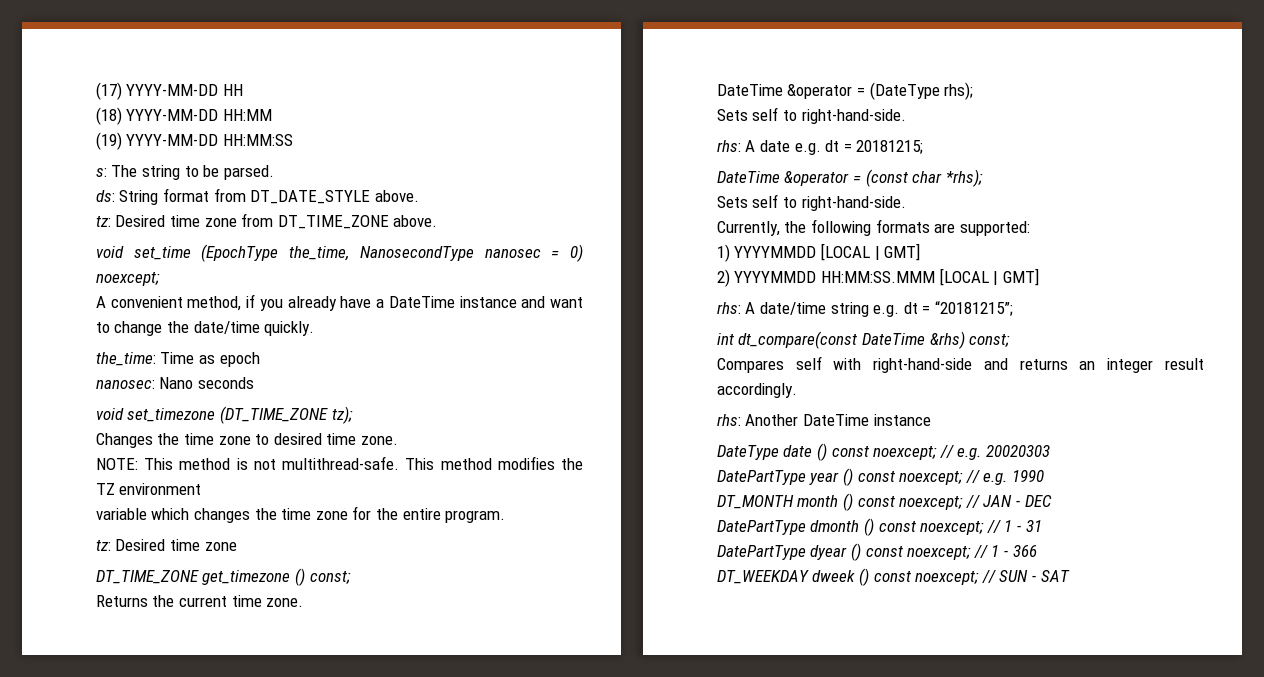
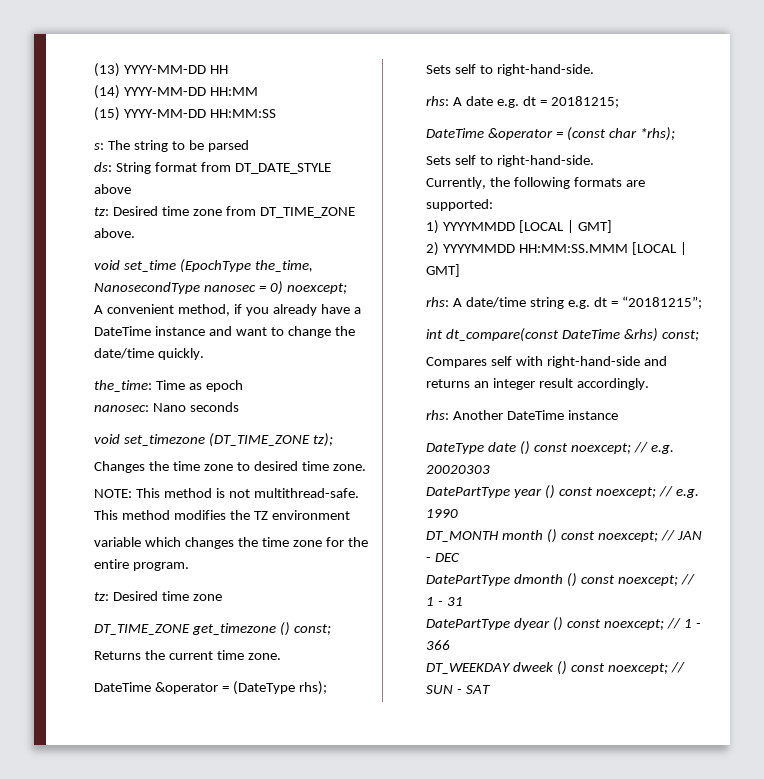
- (17) YYYY-MM-DD HH
+ (13) YYYY-MM-DD HH
- (18) YYYY-MM-DD HH:MM
+ (14) YYYY-MM-DD HH:MM
- (19) YYYY-MM-DD HH:MM:SS
+ (15) YYYY-MM-DD HH:MM:SS
- s: The string to be parsed.
+ s: The string to be parsed
- ds: String format from DT_DATE_STYLE above.
+ ds: String format from DT_DATE_STYLE above

